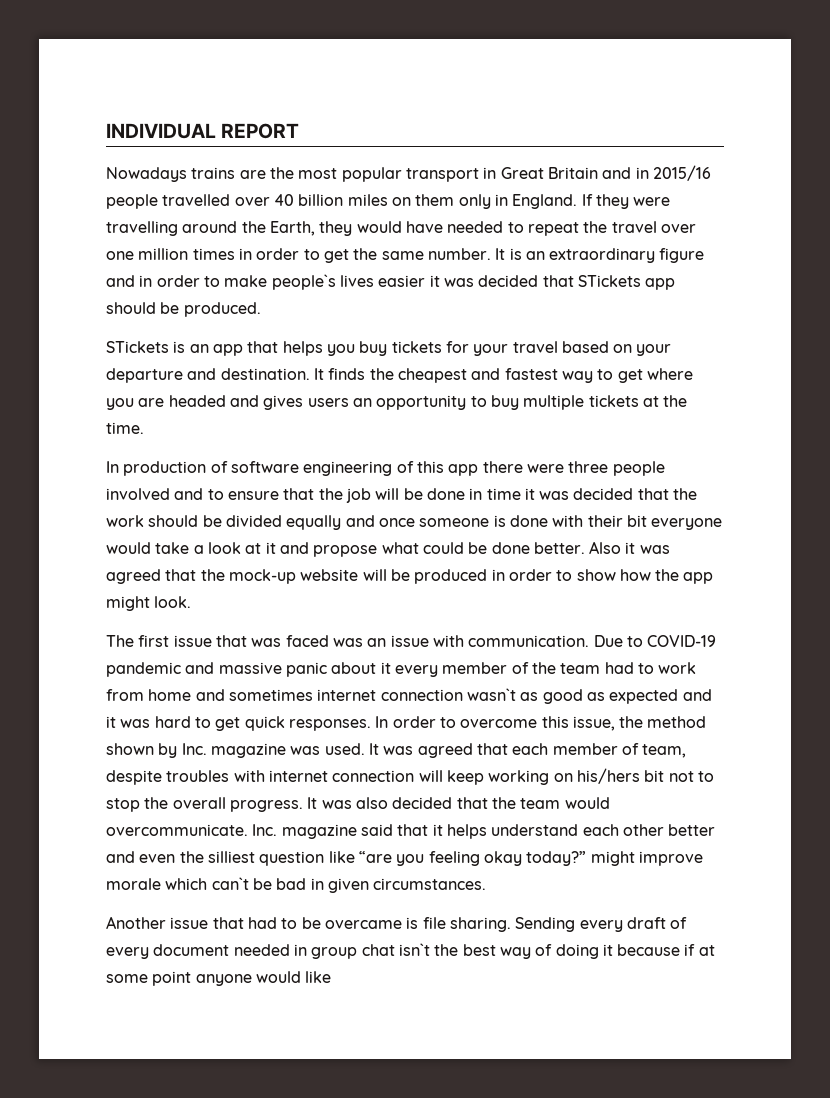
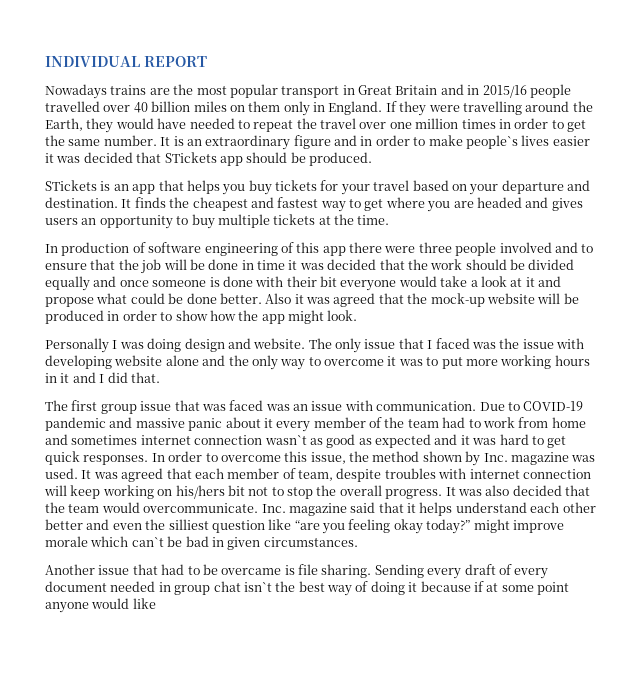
+ Personally I was doing design and website. The only issue that I faced was the issue with developing website alone and the only way to overcome it was to put more working hours in it and I did that.
- The first issue that was faced was an issue with communication.
+ The first group issue that was faced was an issue with communication.

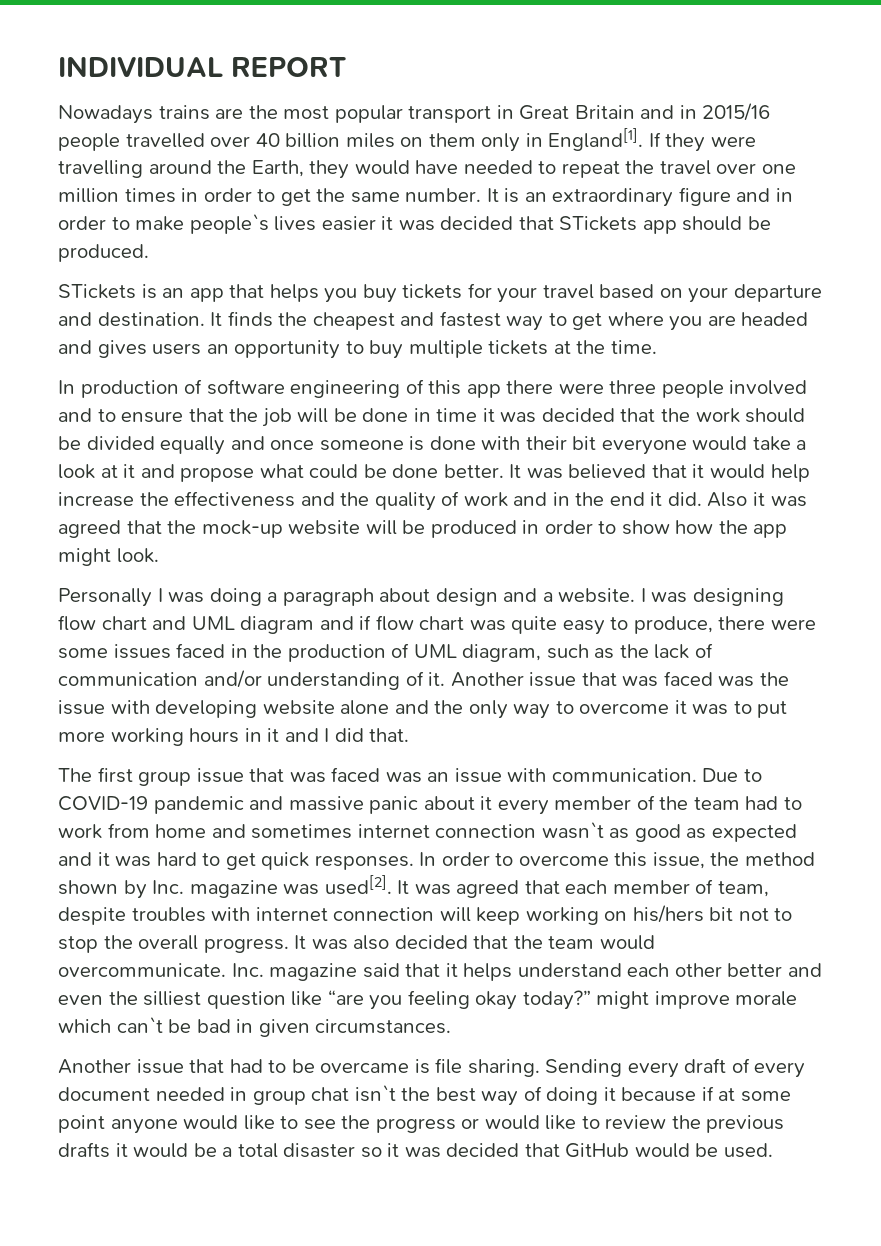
- Nowadays trains are the most popular transport in Great Britain and in 2015/16 people travelled over 40 billion miles on them only in England.
+ Nowadays trains are the most popular transport in Great Britain and in 2015/16 people travelled over 40 billion miles on them only in England[1].
+ It was believed that it would help increase the effectiveness and the quality of work and in the end it did.
- Personally I was doing design and website. The only issue that I faced was the issue with developing website alone and the only way to overcome it was to put more working hours in it and I did that.
+ Personally I was doing a paragraph about design and a website. I was designing flow chart and UML diagram and if flow chart was quite easy to produce, there were some issues faced in the production of UML diagram, such as the lack of communication and/or understanding of it. Another issue that was faced was the issue with developing website alone and the only way to overcome it was to put more working hours in it and I did that.
- In order to overcome this issue, the method shown by Inc. magazine was used.
+ In order to overcome this issue, the method shown by Inc. magazine was used[2].
- Sending every draft of every document needed in group chat isn`t the best way of doing it because if at some point anyone would like
+ Sending every draft of every document needed in group chat isn`t the best way of doing it because if at some point anyone would like to see the progress or would like to review the previous drafts it would be a total disaster so it was decided that GitHub would be used.

